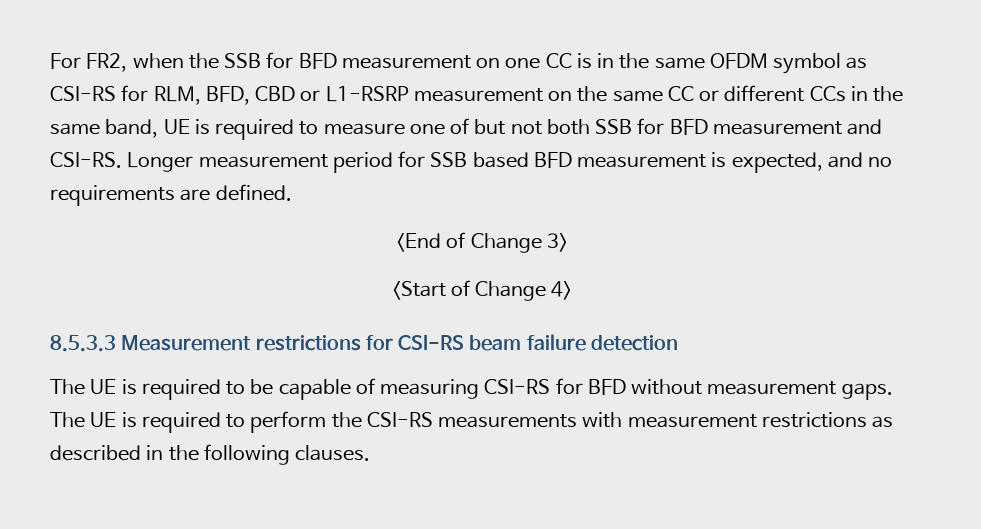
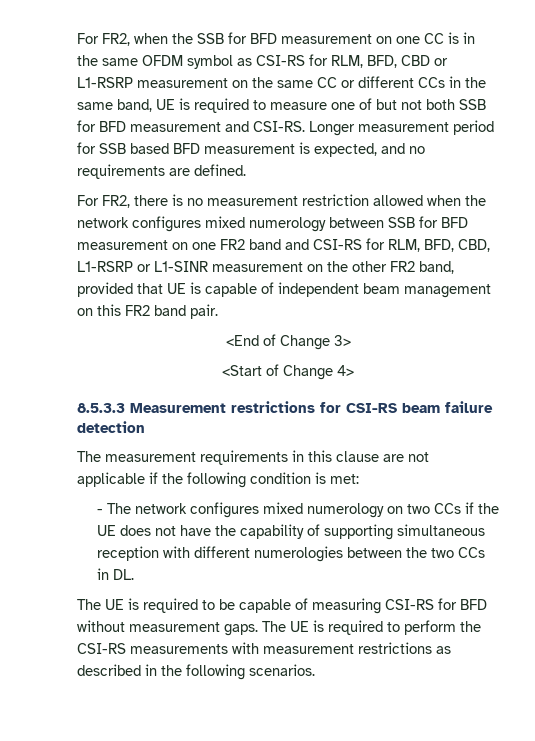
+ For FR2, there is no measurement restriction allowed when the network configures mixed numerology between SSB for BFD measurement on one FR2 band and CSI-RS for RLM, BFD, CBD, L1-RSRP or L1-SINR measurement on the other FR2 band, provided that UE is capable of independent beam management on this FR2 band pair.
+ The measurement requirements in this clause are not applicable if the following condition is met:
+ - The network configures mixed numerology on two CCs if the UE does not have the capability of supporting simultaneous reception with different numerologies between the two CCs in DL.
- The UE is required to perform the CSI-RS measurements with measurement restrictions as described in the following clauses.
+ The UE is required to perform the CSI-RS measurements with measurement restrictions as described in the following scenarios.

